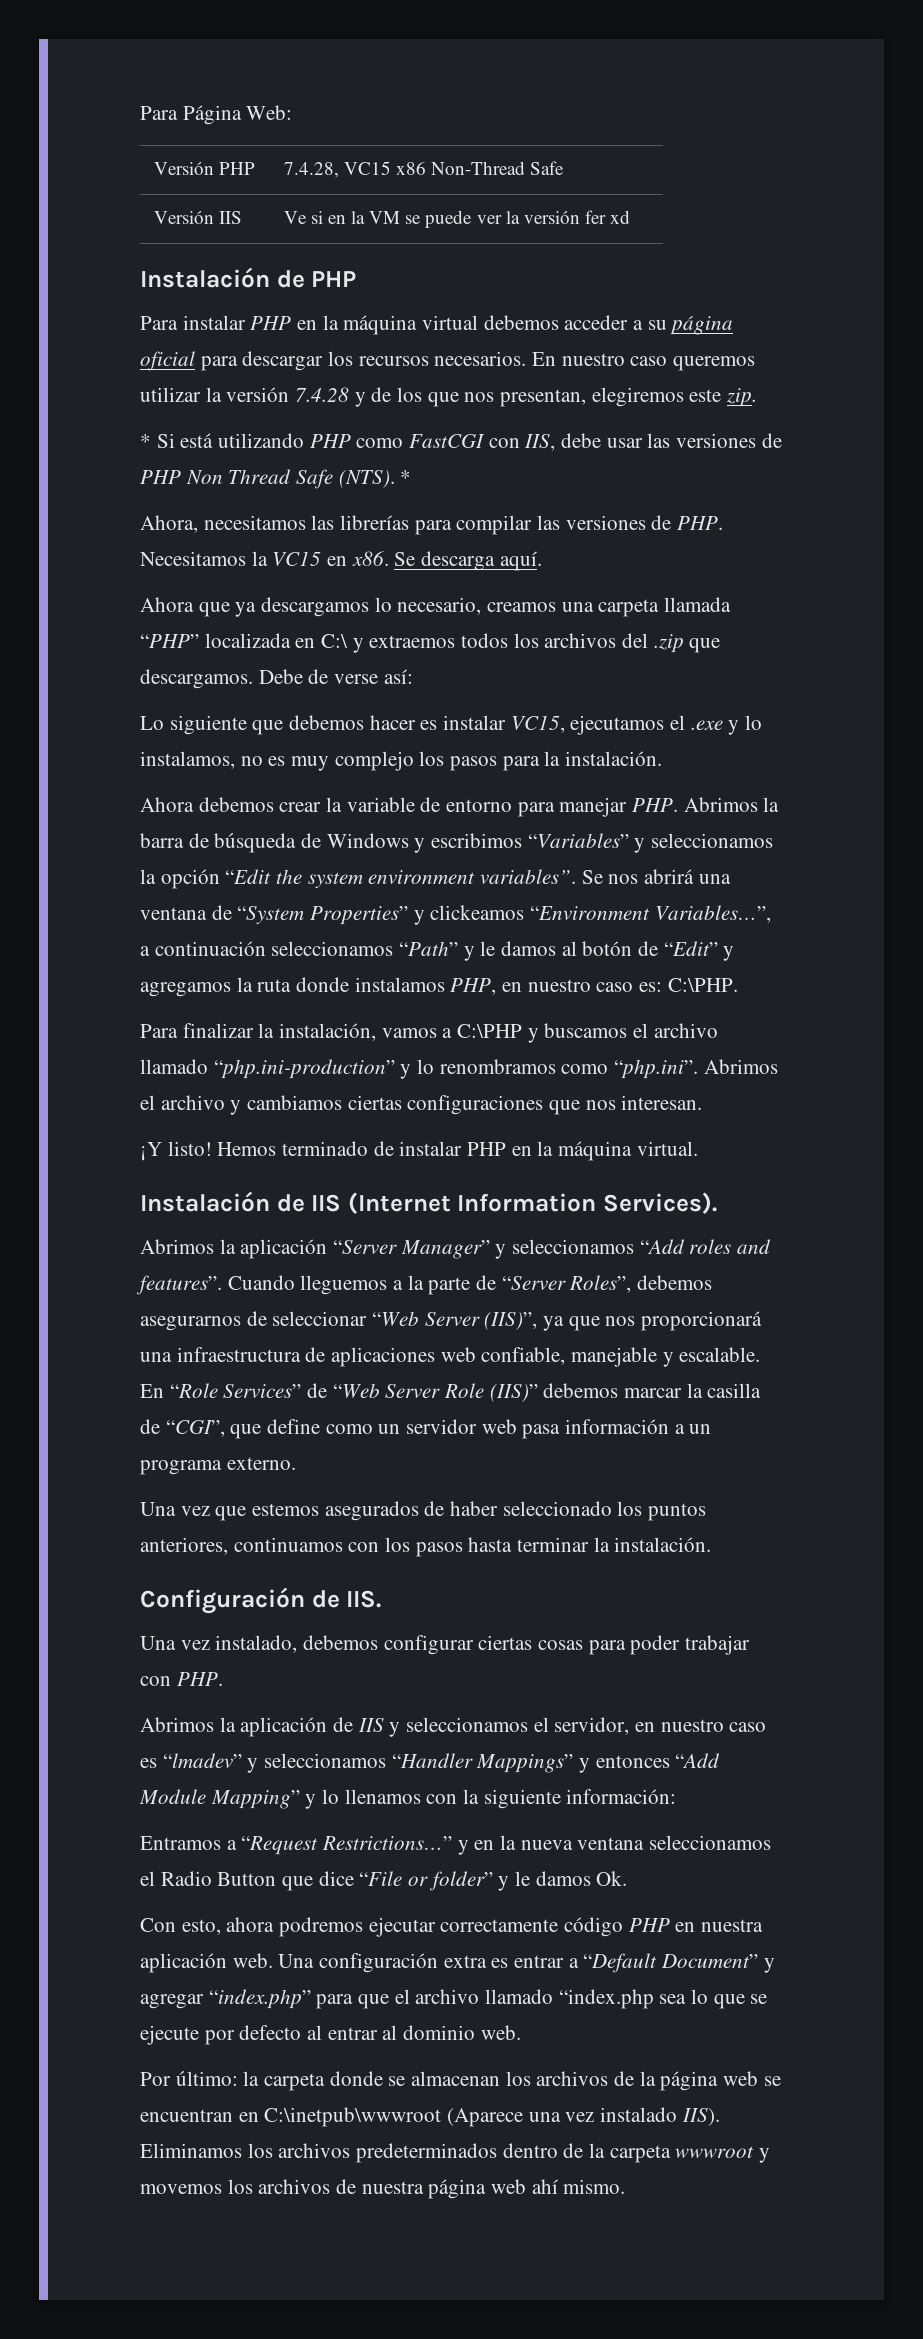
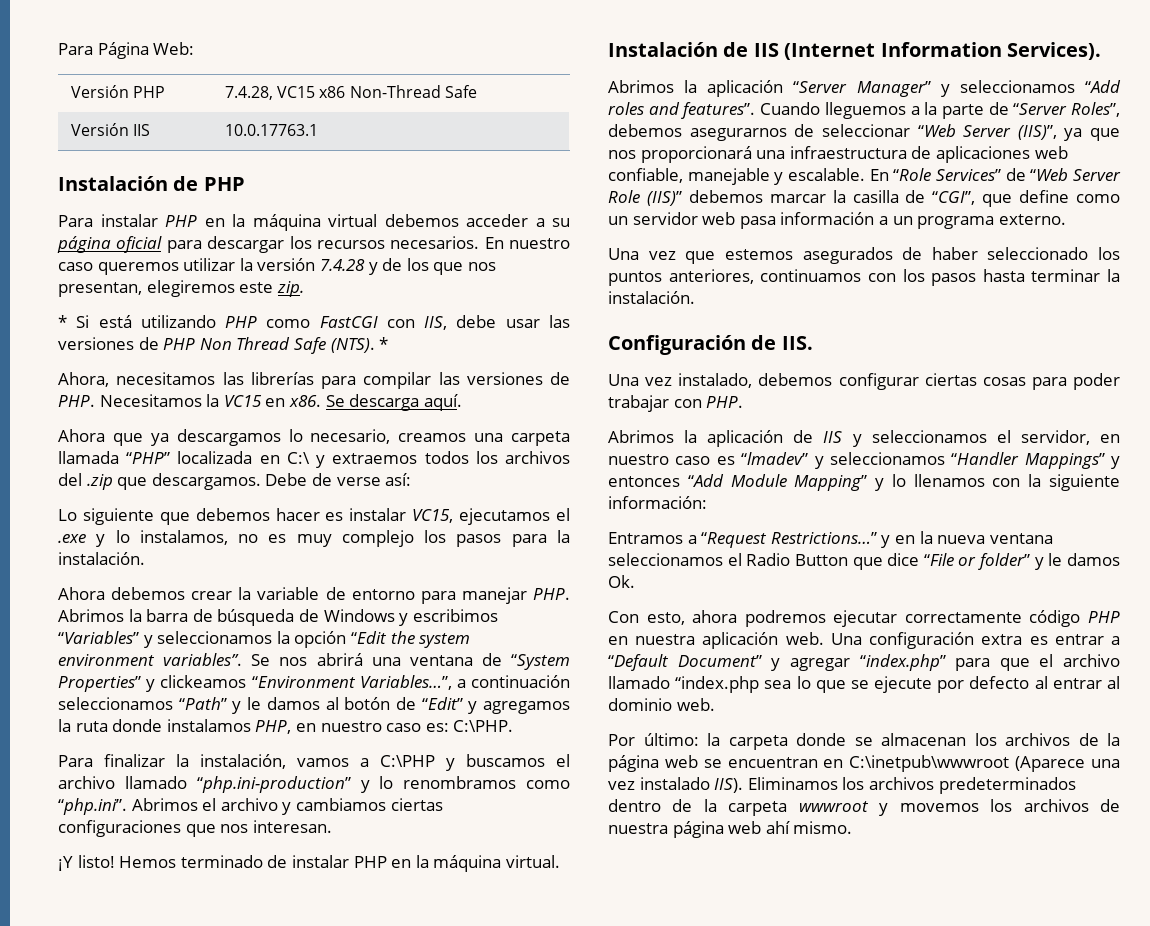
- Versión IIS | Ve si en la VM se puede ver la versión fer xd
+ Versión IIS | 10.0.17763.1

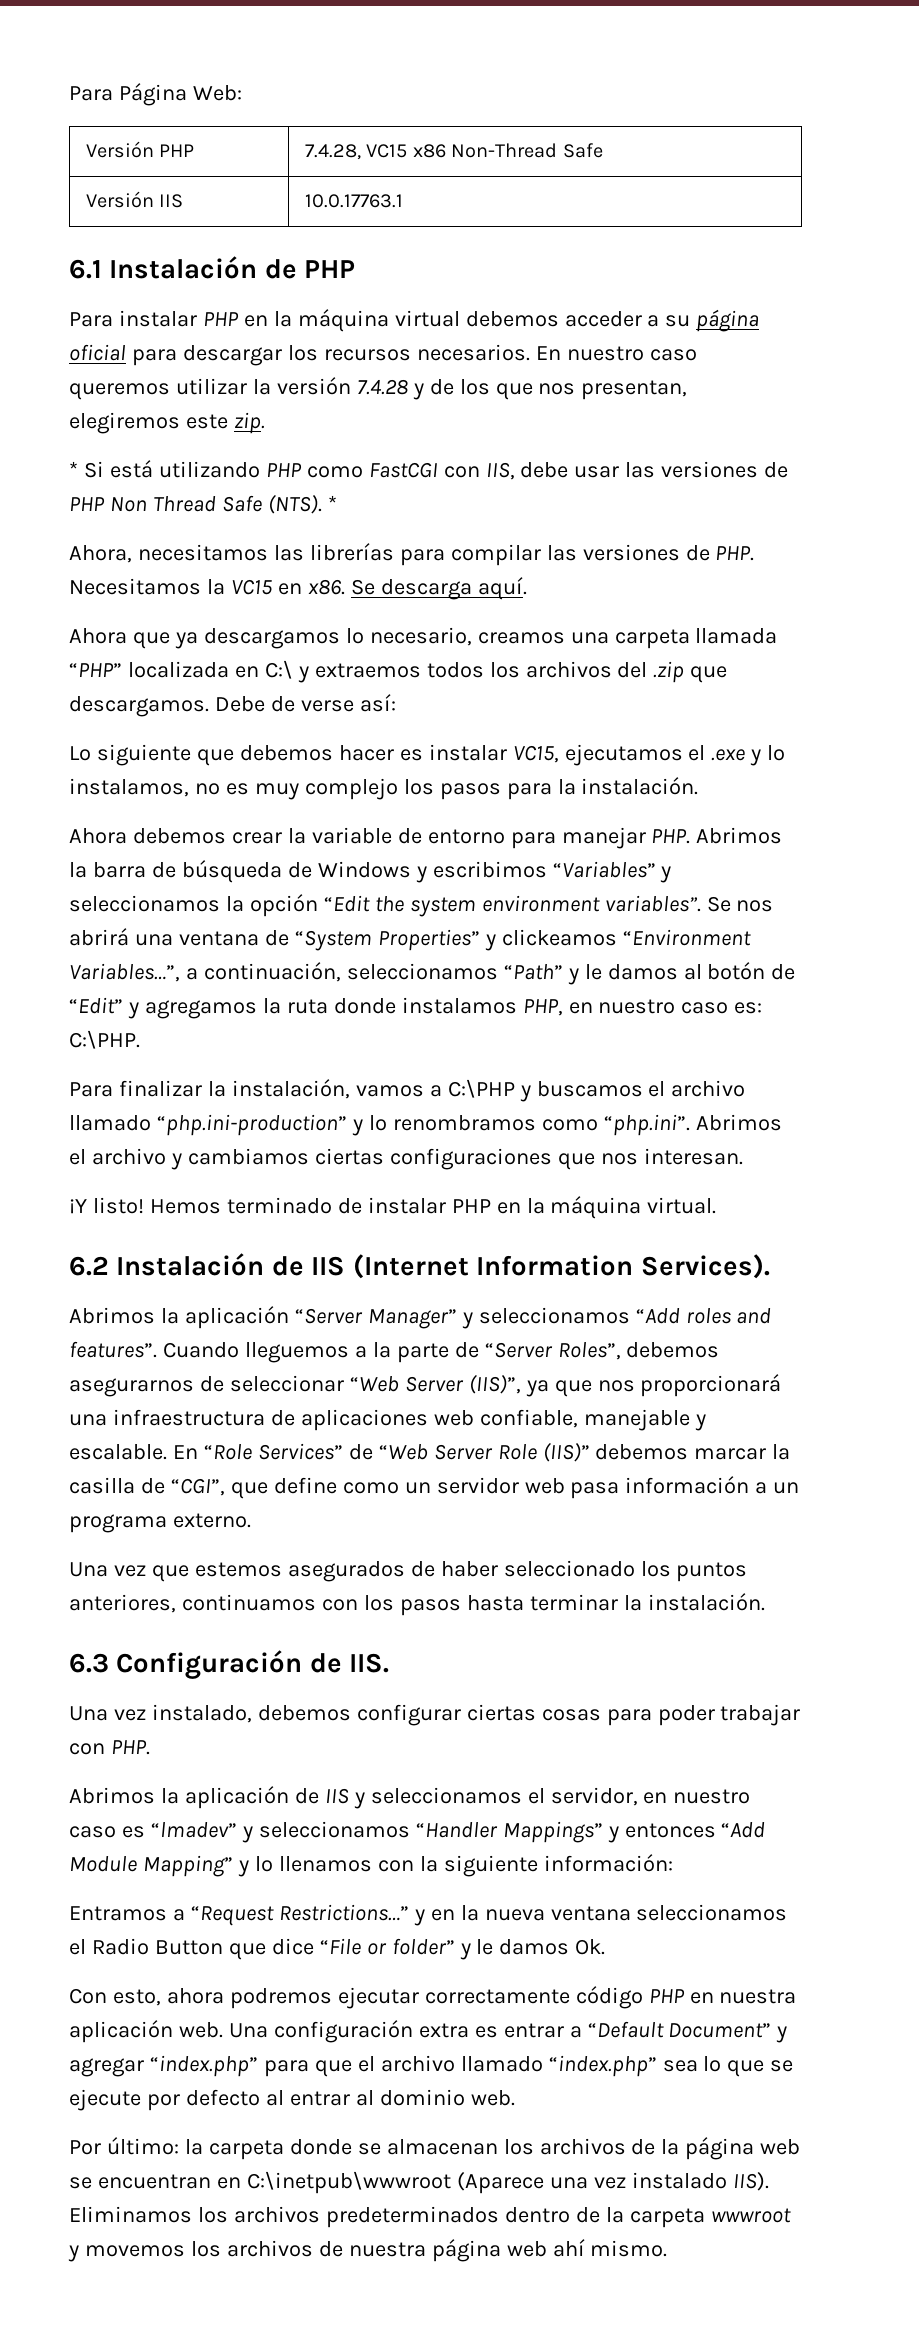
- Instalación de PHP
+ 6.1 Instalación de PHP
- Se nos abrirá una ventana de “System Properties” y clickeamos “Environment Variables…”, a continuación seleccionamos “Path” y le damos al botón de “Edit” y agregamos la ruta donde instalamos PHP, en nuestro caso es: C:\PHP.
+ Se nos abrirá una ventana de “System Properties” y clickeamos “Environment Variables…”, a continuación, seleccionamos “Path” y le damos al botón de “Edit” y agregamos la ruta donde instalamos PHP, en nuestro caso es: C:\PHP.
- Instalación de IIS (Internet Information Services).
+ 6.2 Instalación de IIS (Internet Information Services).
- Configuración de IIS.
+ 6.3 Configuración de IIS.
- Una configuración extra es entrar a “Default Document” y agregar “index.php” para que el archivo llamado “index.php sea lo que se ejecute por defecto al entrar al dominio web.
+ Una configuración extra es entrar a “Default Document” y agregar “index.php” para que el archivo llamado “index.php” sea lo que se ejecute por defecto al entrar al dominio web.

